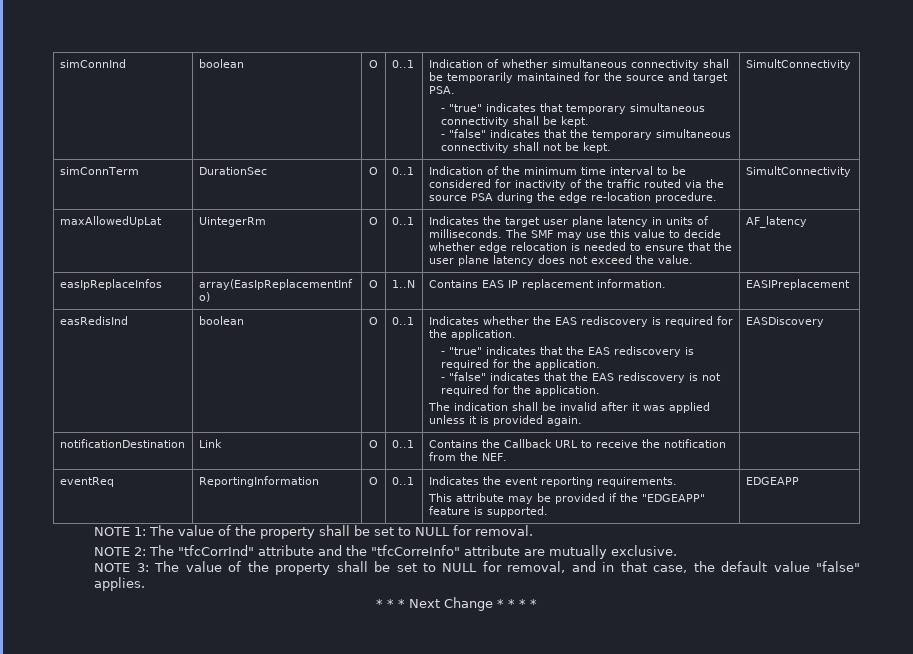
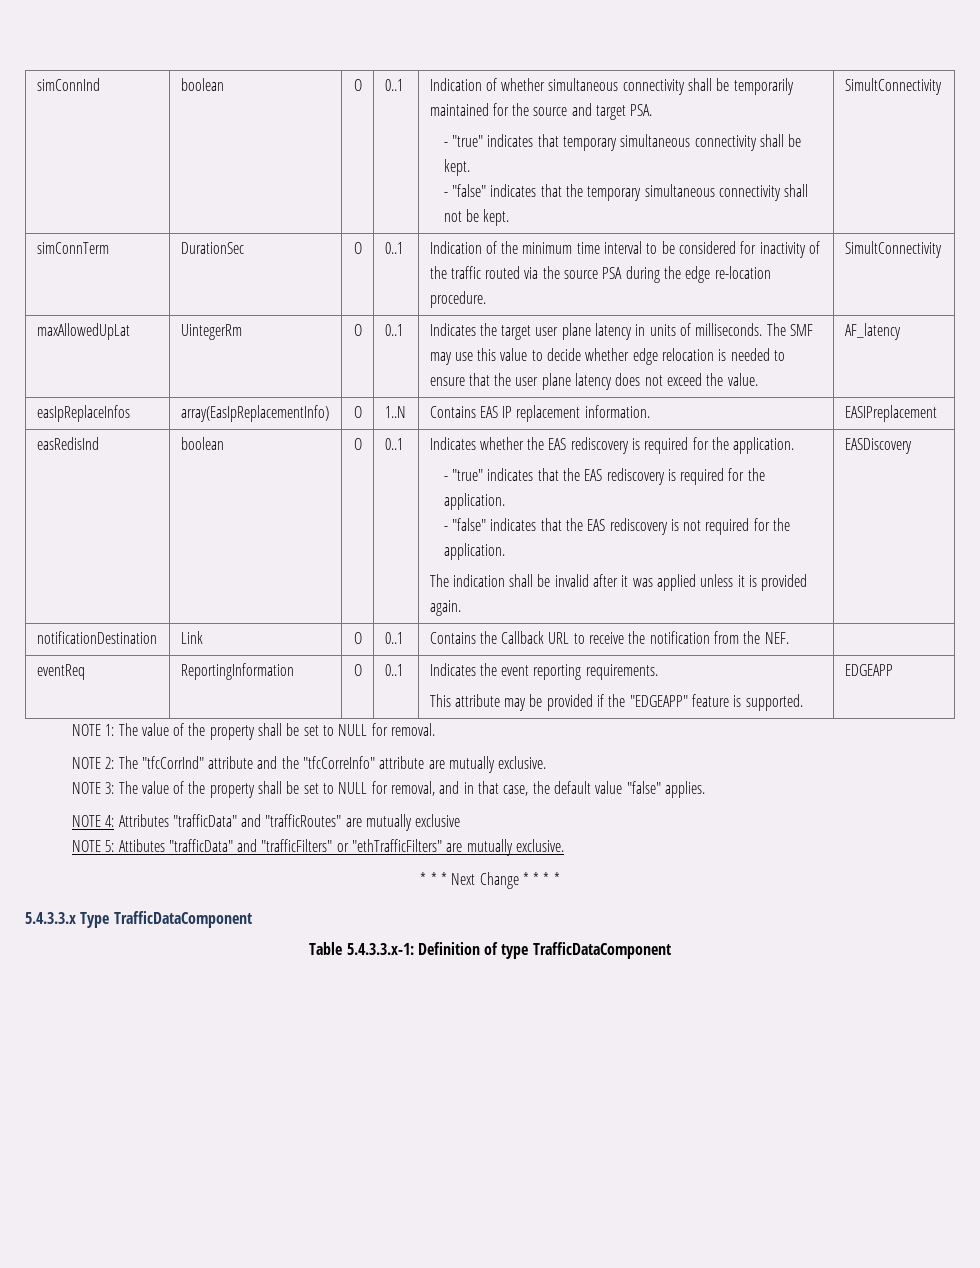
+ NOTE 4: Attributes "trafficData" and "trafficRoutes" are mutually exclusive
+ NOTE 5: Attibutes "trafficData" and "trafficFilters" or "ethTrafficFilters" are mutually exclusive.
+ 5.4.3.3.x Type TrafficDataComponent
+ Table 5.4.3.3.x-1: Definition of type TrafficDataComponent

